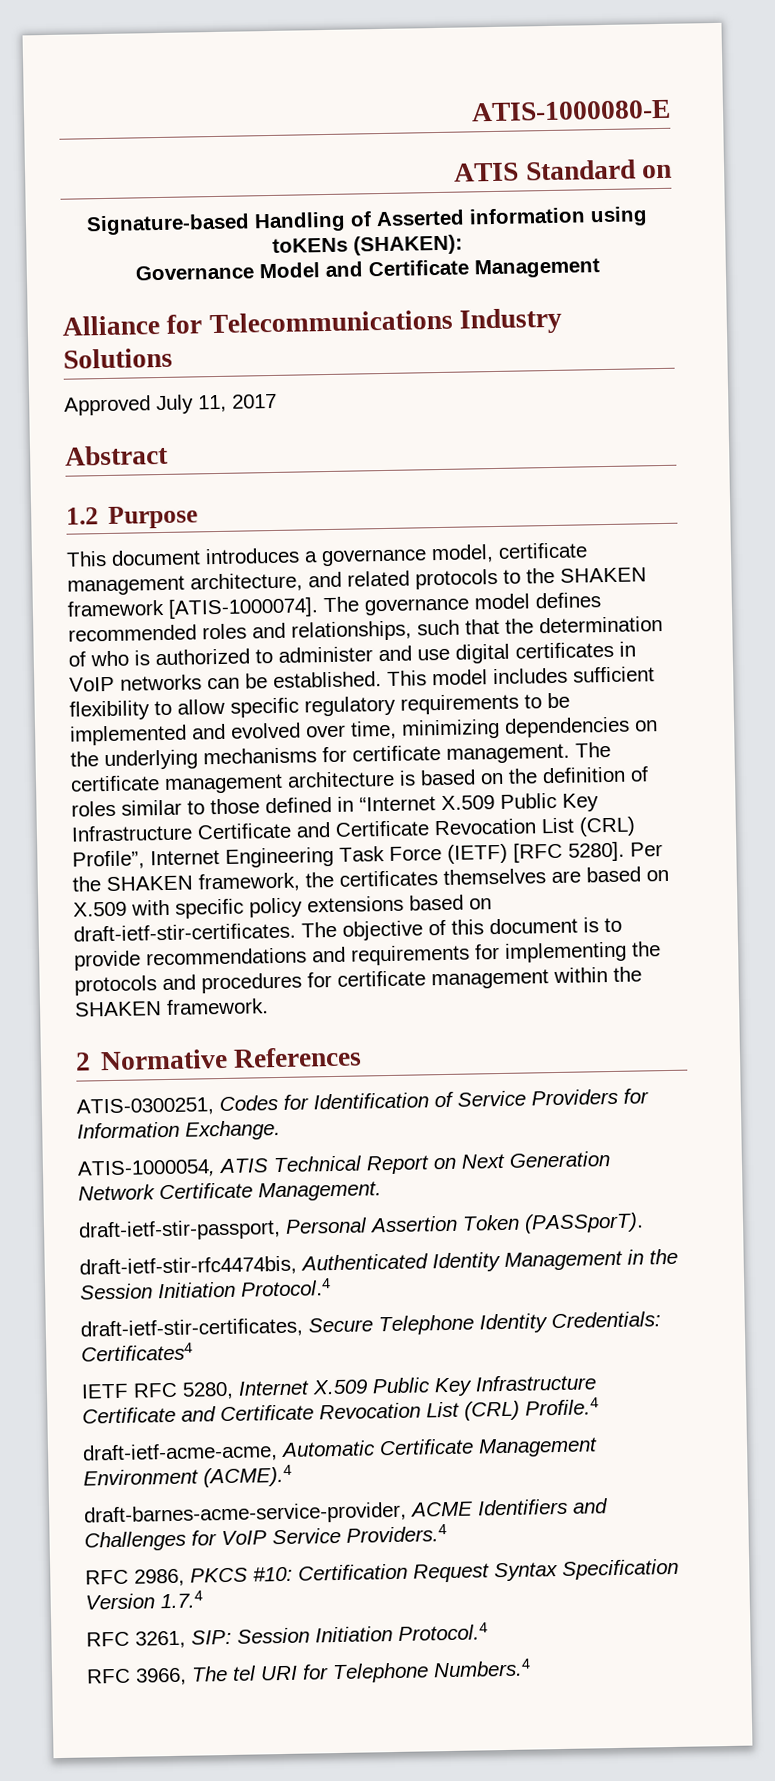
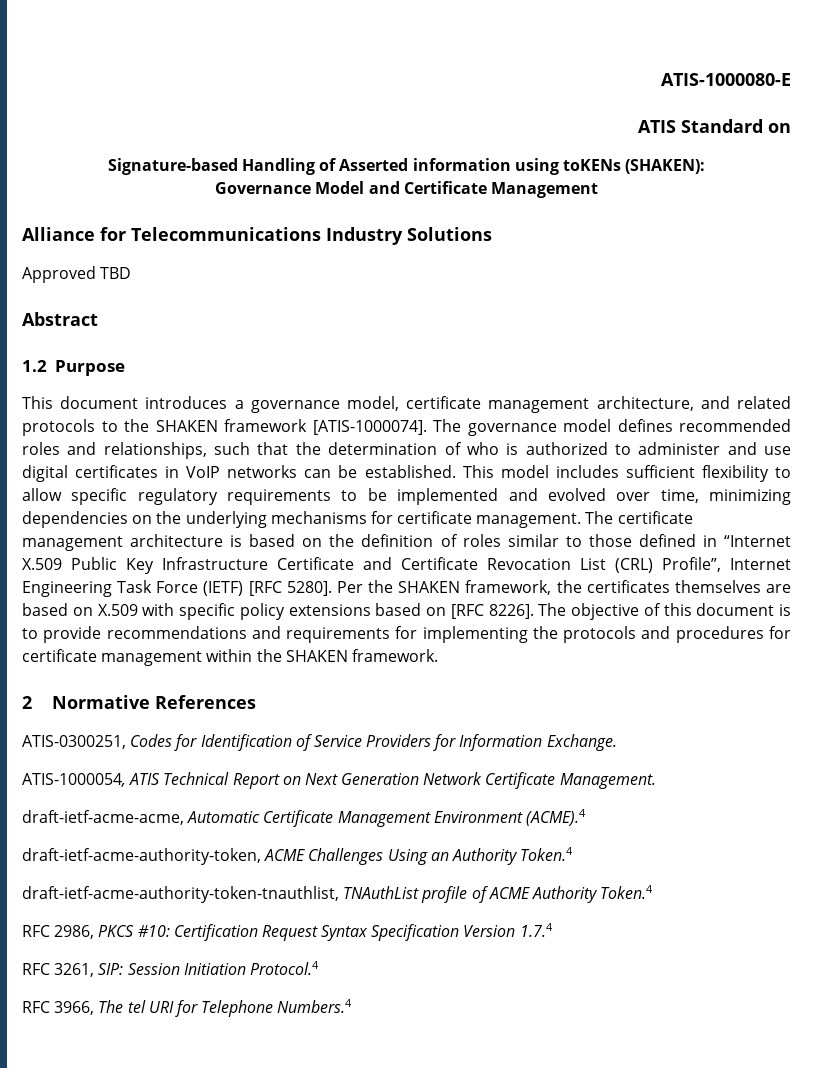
- Approved July 11, 2017
+ Approved TBD
- Per the SHAKEN framework, the certificates themselves are based on X.509 with specific policy extensions based on draft-ietf-stir-certificates.
+ Per the SHAKEN framework, the certificates themselves are based on X.509 with specific policy extensions based on [RFC 8226].
- draft-ietf-stir-passport, Personal Assertion Token (PASSporT).
- draft-ietf-stir-rfc4474bis, Authenticated Identity Management in the Session Initiation Protocol.4
- draft-ietf-stir-certificates, Secure Telephone Identity Credentials: Certificates4
- IETF RFC 5280, Internet X.509 Public Key Infrastructure Certificate and Certificate Revocation List (CRL) Profile.4
- draft-barnes-acme-service-provider, ACME Identifiers and Challenges for VoIP Service Providers.4
+ draft-ietf-acme-authority-token, ACME Challenges Using an Authority Token.4
+ draft-ietf-acme-authority-token-tnauthlist, TNAuthList profile of ACME Authority Token.4

